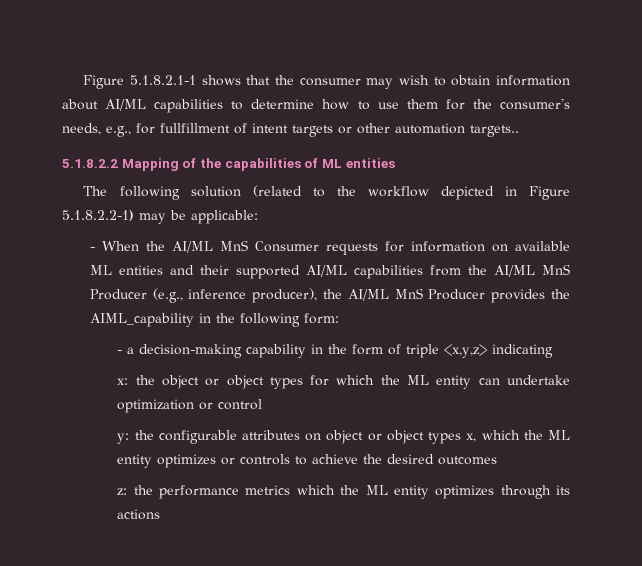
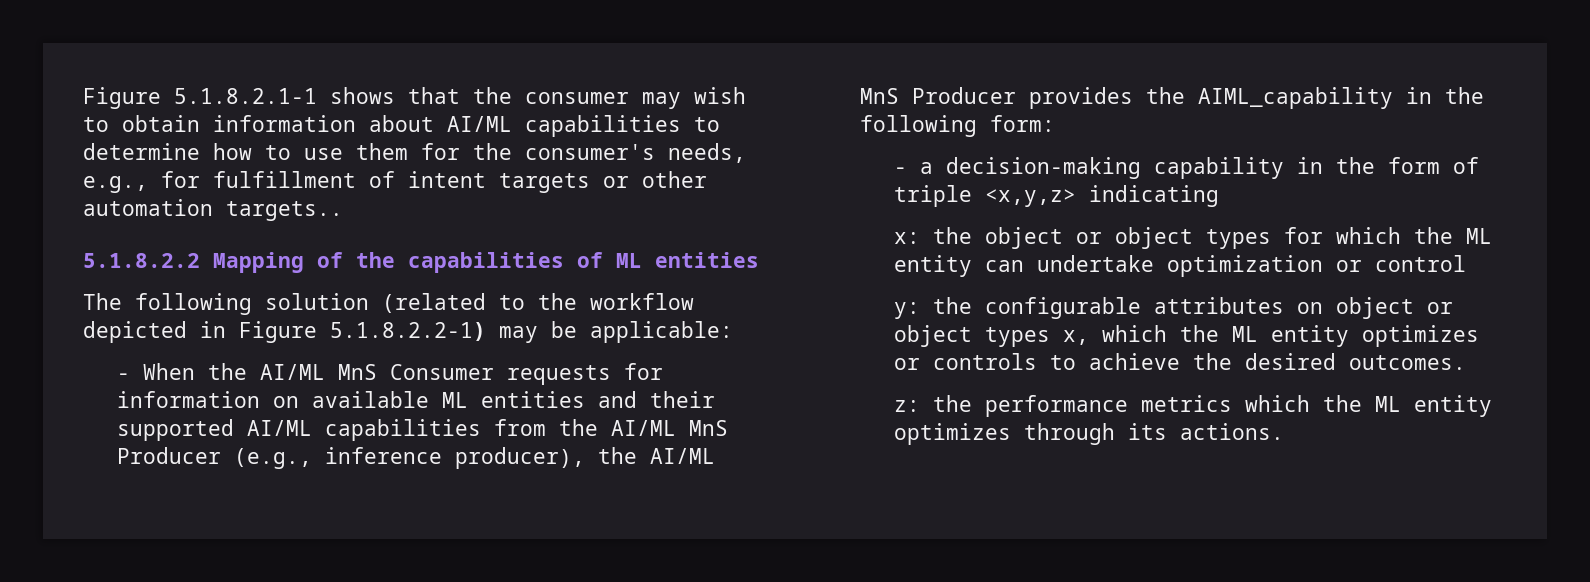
- Figure 5.1.8.2.1-1 shows that the consumer may wish to obtain information about AI/ML capabilities to determine how to use them for the consumer's needs, e.g., for fullfillment of intent targets or other automation targets..
+ Figure 5.1.8.2.1-1 shows that the consumer may wish to obtain information about AI/ML capabilities to determine how to use them for the consumer's needs, e.g., for fulfillment of intent targets or other automation targets..
- y: the configurable attributes on object or object types x, which the ML entity optimizes or controls to achieve the desired outcomes
+ y: the configurable attributes on object or object types x, which the ML entity optimizes or controls to achieve the desired outcomes.
- z: the performance metrics which the ML entity optimizes through its actions
+ z: the performance metrics which the ML entity optimizes through its actions.

